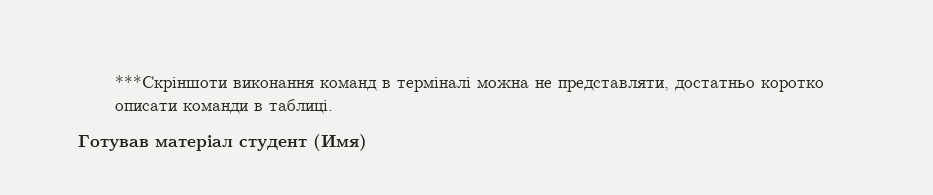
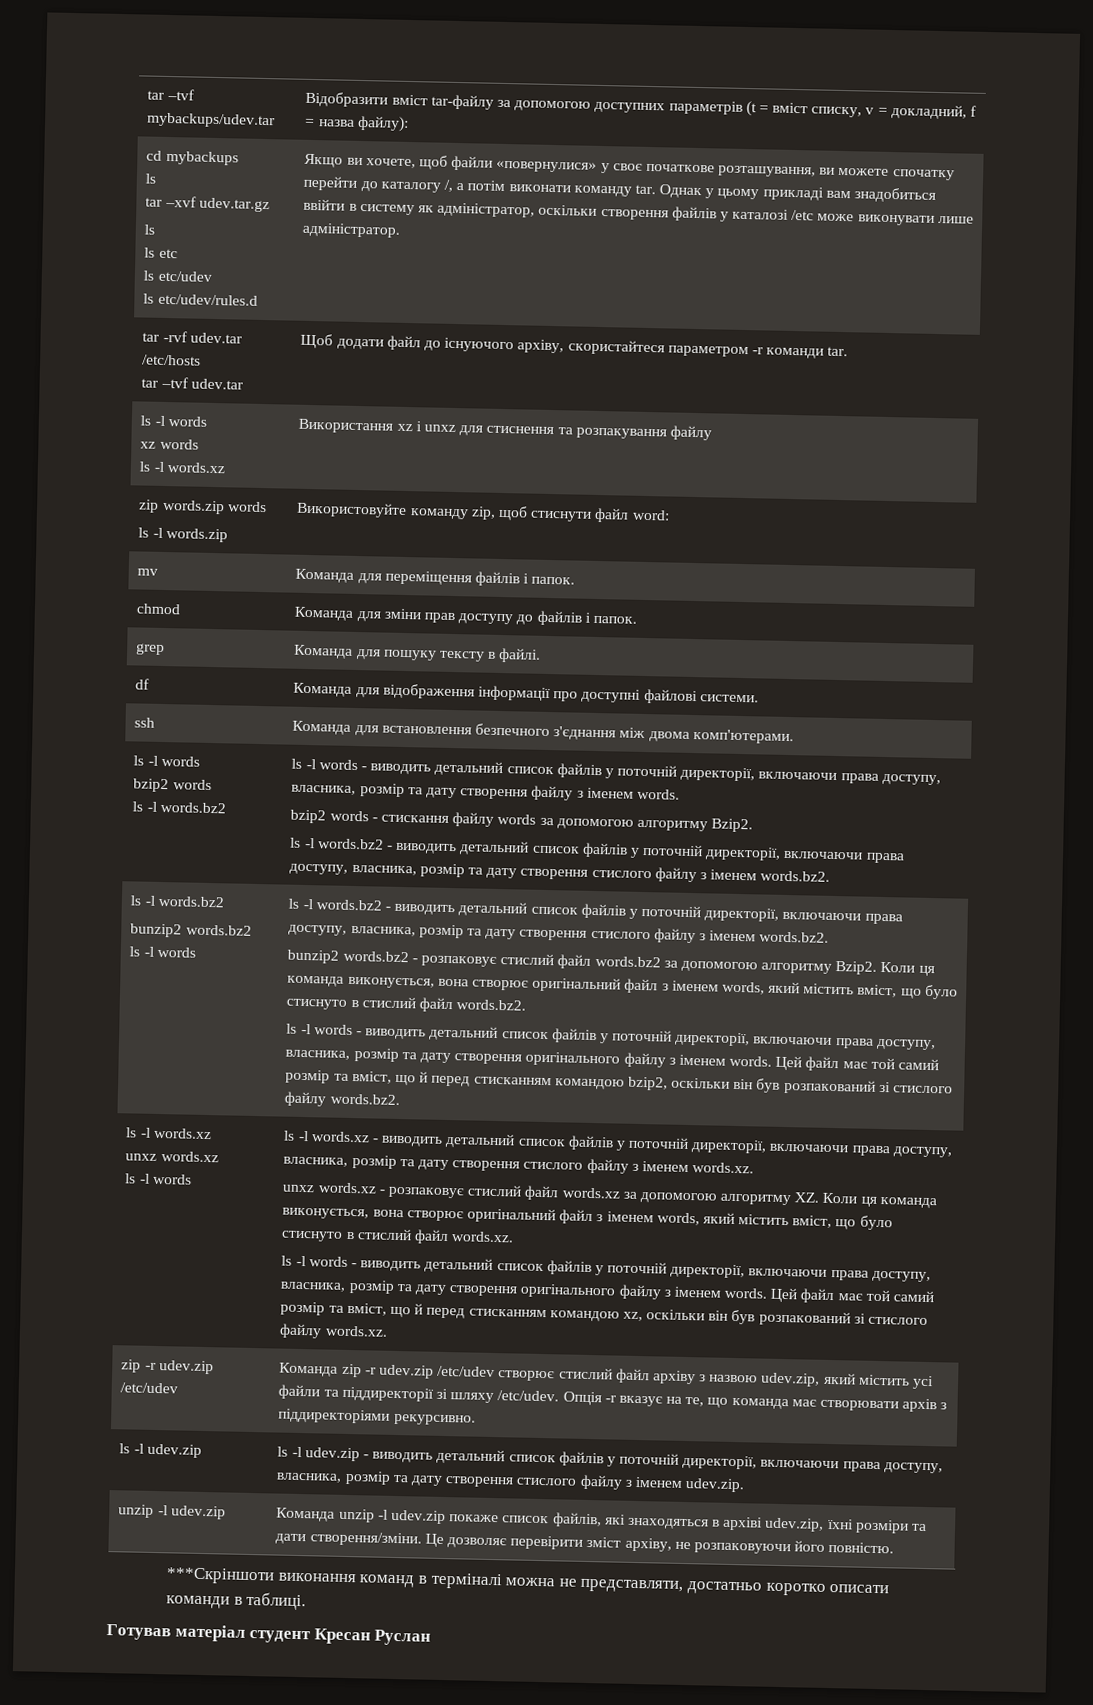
+ tar –tvf mybackups/udev.tar | Відобразити вміст tar-файлу за допомогою доступних параметрів (t = вміст списку, v = докладний, f = назва файлу):
+ cd mybackups
+ ls
+ tar –xvf udev.tar.gz
+ ls
+ ls etc
+ ls etc/udev
+ ls etc/udev/rules.d | Якщо ви хочете, щоб файли «повернулися» у своє початкове розташування, ви можете спочатку перейти до каталогу /, а потім виконати команду tar. Однак у цьому прикладі вам знадобиться ввійти в систему як адміністратор, оскільки створення файлів у каталозі /etc може виконувати лише адміністратор.
+ tar -rvf udev.tar /etc/hosts
+ tar –tvf udev.tar | Щоб додати файл до існуючого архіву, скористайтеся параметром -r команди tar.
+ ls -l words
+ xz words
+ ls -l words.xz | Використання xz і unxz для стиснення та розпакування файлу
+ zip words.zip words
+ ls -l words.zip | Використовуйте команду zip, щоб стиснути файл word:
+ mv | Команда для переміщення файлів і папок.
+ chmod | Команда для зміни прав доступу до файлів і папок.
+ grep | Команда для пошуку тексту в файлі.
+ df | Команда для відображення інформації про доступні файлові системи.
+ ssh | Команда для встановлення безпечного з'єднання між двома комп'ютерами.
+ ls -l words
+ bzip2 words
+ ls -l words.bz2 | ls -l words - виводить детальний список файлів у поточній директорії, включаючи права доступу, власника, розмір та дату створення файлу з іменем words.
+ bzip2 words - стискання файлу words за допомогою алгоритму Bzip2.
+ ls -l words.bz2 - виводить детальний список файлів у поточній директорії, включаючи права доступу, власника, розмір та дату створення стислого файлу з іменем words.bz2.
+ ls -l words.bz2
+ bunzip2 words.bz2
+ ls -l words | ls -l words.bz2 - виводить детальний список файлів у поточній директорії, включаючи права доступу, власника, розмір та дату створення стислого файлу з іменем words.bz2.
+ bunzip2 words.bz2 - розпаковує стислий файл words.bz2 за допомогою алгоритму Bzip2. Коли ця команда виконується, вона створює оригінальний файл з іменем words, який містить вміст, що було стиснуто в стислий файл words.bz2.
+ ls -l words - виводить детальний список файлів у поточній директорії, включаючи права доступу, власника, розмір та дату створення оригінального файлу з іменем words. Цей файл має той самий розмір та вміст, що й перед стисканням командою bzip2, оскільки він був розпакований зі стислого файлу words.bz2.
+ ls -l words.xz
+ unxz words.xz
+ ls -l words | ls -l words.xz - виводить детальний список файлів у поточній директорії, включаючи права доступу, власника, розмір та дату створення стислого файлу з іменем words.xz.
+ unxz words.xz - розпаковує стислий файл words.xz за допомогою алгоритму XZ. Коли ця команда виконується, вона створює оригінальний файл з іменем words, який містить вміст, що було стиснуто в стислий файл words.xz.
+ ls -l words - виводить детальний список файлів у поточній директорії, включаючи права доступу, власника, розмір та дату створення оригінального файлу з іменем words. Цей файл має той самий розмір та вміст, що й перед стисканням командою xz, оскільки він був розпакований зі стислого файлу words.xz.
+ zip -r udev.zip /etc/udev | Команда zip -r udev.zip /etc/udev створює стислий файл архіву з назвою udev.zip, який містить усі файли та піддиректорії зі шляху /etc/udev. Опція -r вказує на те, що команда має створювати архів з піддиректоріями рекурсивно.
+ ls -l udev.zip | ls -l udev.zip - виводить детальний список файлів у поточній директорії, включаючи права доступу, власника, розмір та дату створення стислого файлу з іменем udev.zip.
+ unzip -l udev.zip | Команда unzip -l udev.zip покаже список файлів, які знаходяться в архіві udev.zip, їхні розміри та дати створення/зміни. Це дозволяє перевірити зміст архіву, не розпаковуючи його повністю.
- Готував матеріал студент (Имя)
+ Готував матеріал студент Кресан Руслан

